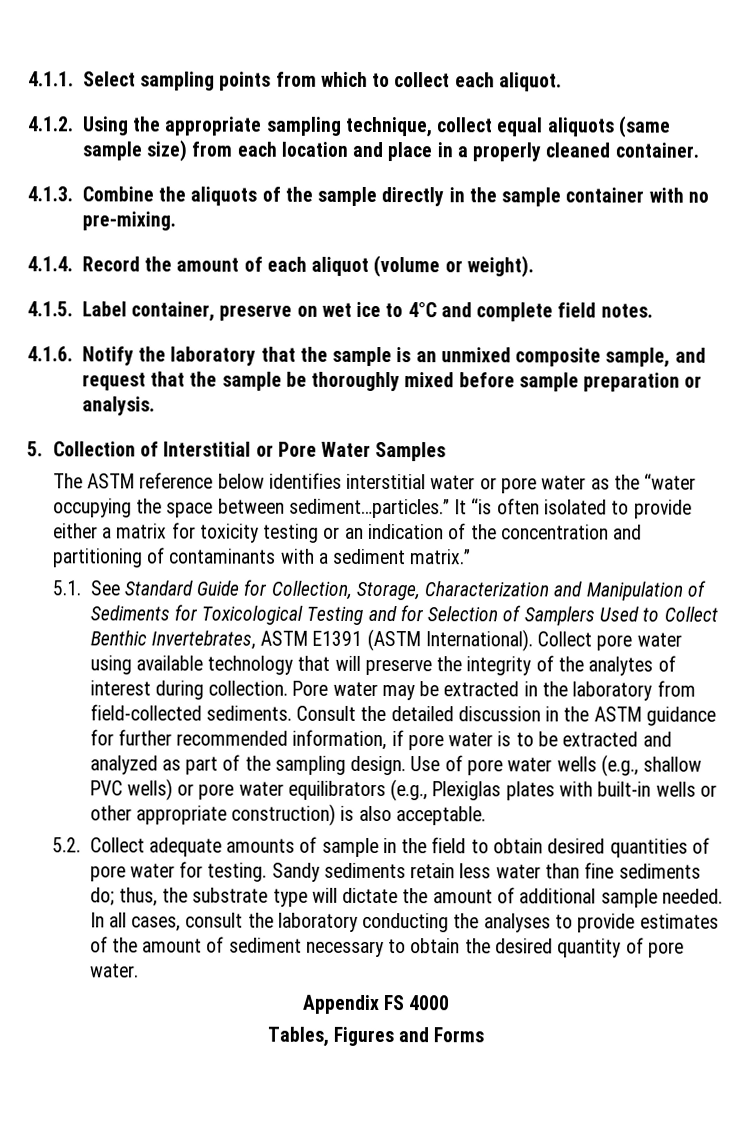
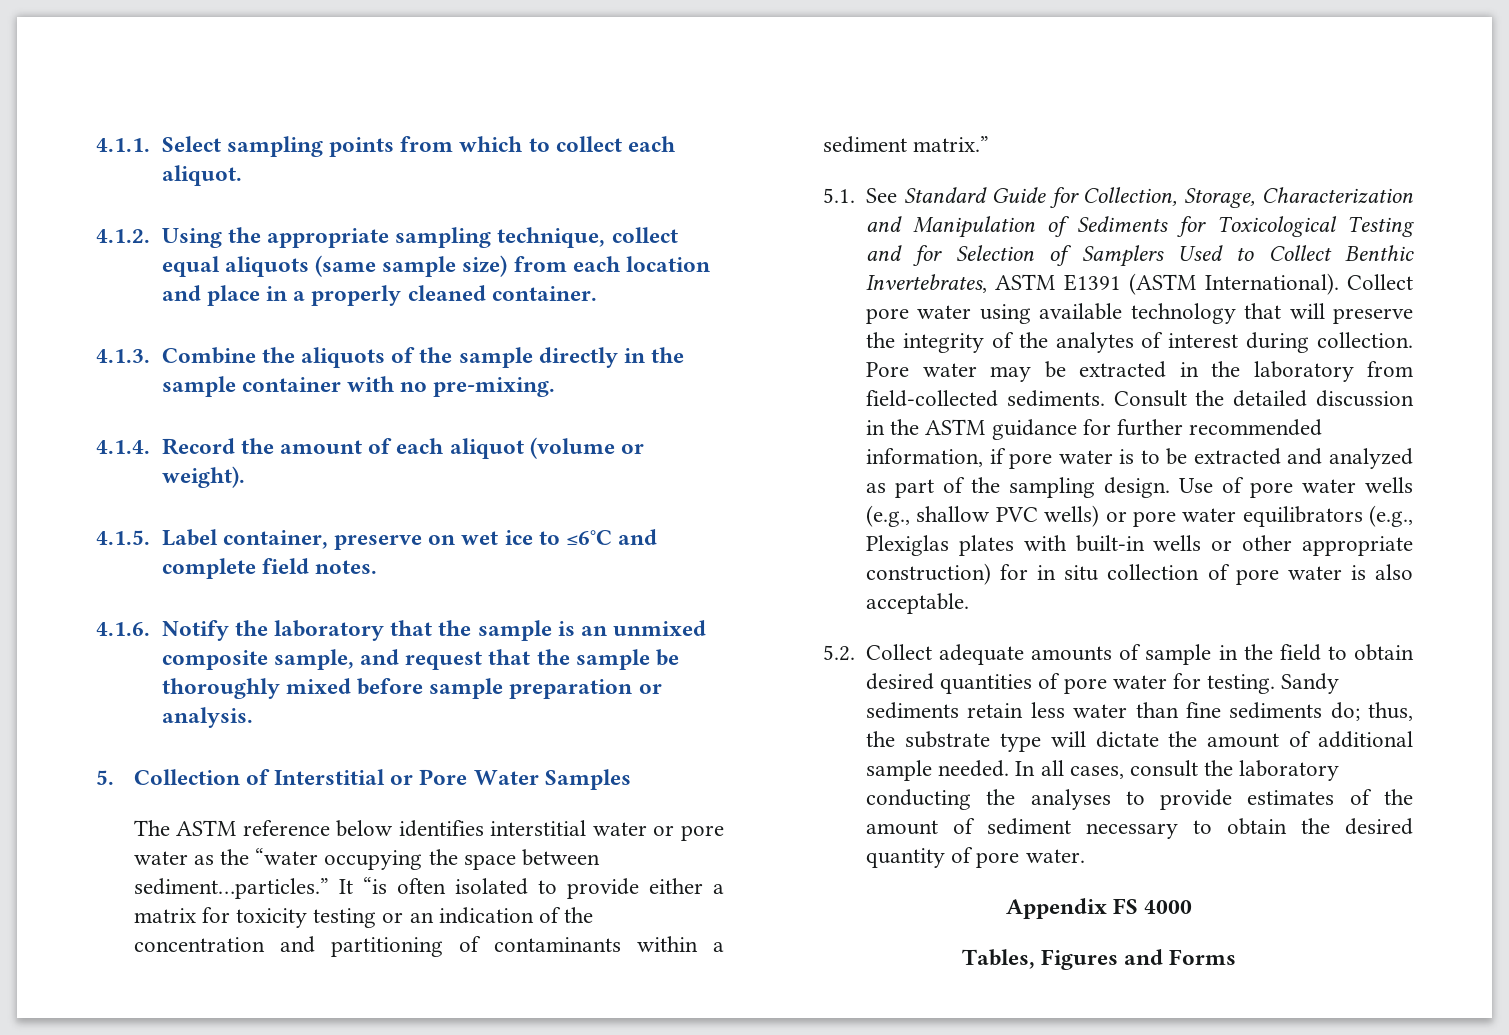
- 4.1.5. Label container, preserve on wet ice to 4°C and complete field notes.
+ 4.1.5. Label container, preserve on wet ice to ≤6°C and complete field notes.
- It “is often isolated to provide either a matrix for toxicity testing or an indication of the concentration and partitioning of contaminants with a sediment matrix.”
+ It “is often isolated to provide either a matrix for toxicity testing or an indication of the concentration and partitioning of contaminants within a sediment matrix.”
- Use of pore water wells (e.g., shallow PVC wells) or pore water equilibrators (e.g., Plexiglas plates with built-in wells or other appropriate construction) is also acceptable.
+ Use of pore water wells (e.g., shallow PVC wells) or pore water equilibrators (e.g., Plexiglas plates with built-in wells or other appropriate construction) for in situ collection of pore water is also acceptable.

